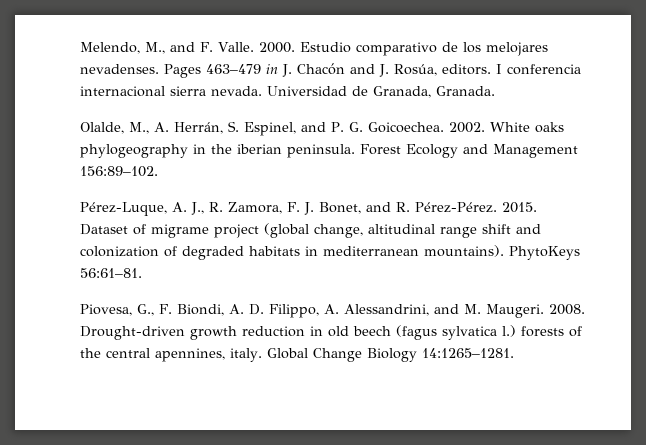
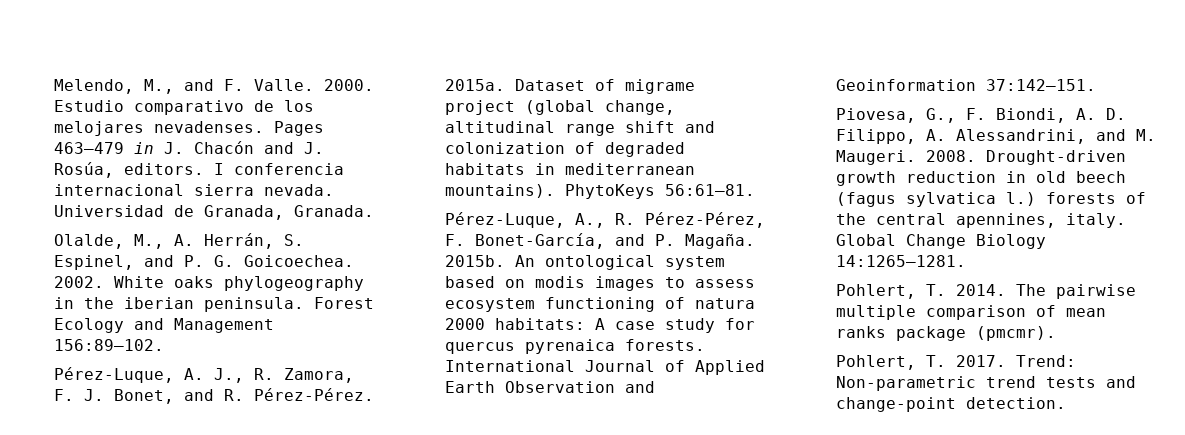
- 2015.
+ 2015a.
+ Pérez-Luque, A., R. Pérez-Pérez, F. Bonet-García, and P. Magaña. 2015b. An ontological system based on modis images to assess ecosystem functioning of natura 2000 habitats: A case study for quercus pyrenaica forests. International Journal of Applied Earth Observation and Geoinformation 37:142–151.
+ Pohlert, T. 2014. The pairwise multiple comparison of mean ranks package (pmcmr).
+ Pohlert, T. 2017. Trend: Non-parametric trend tests and change-point detection.

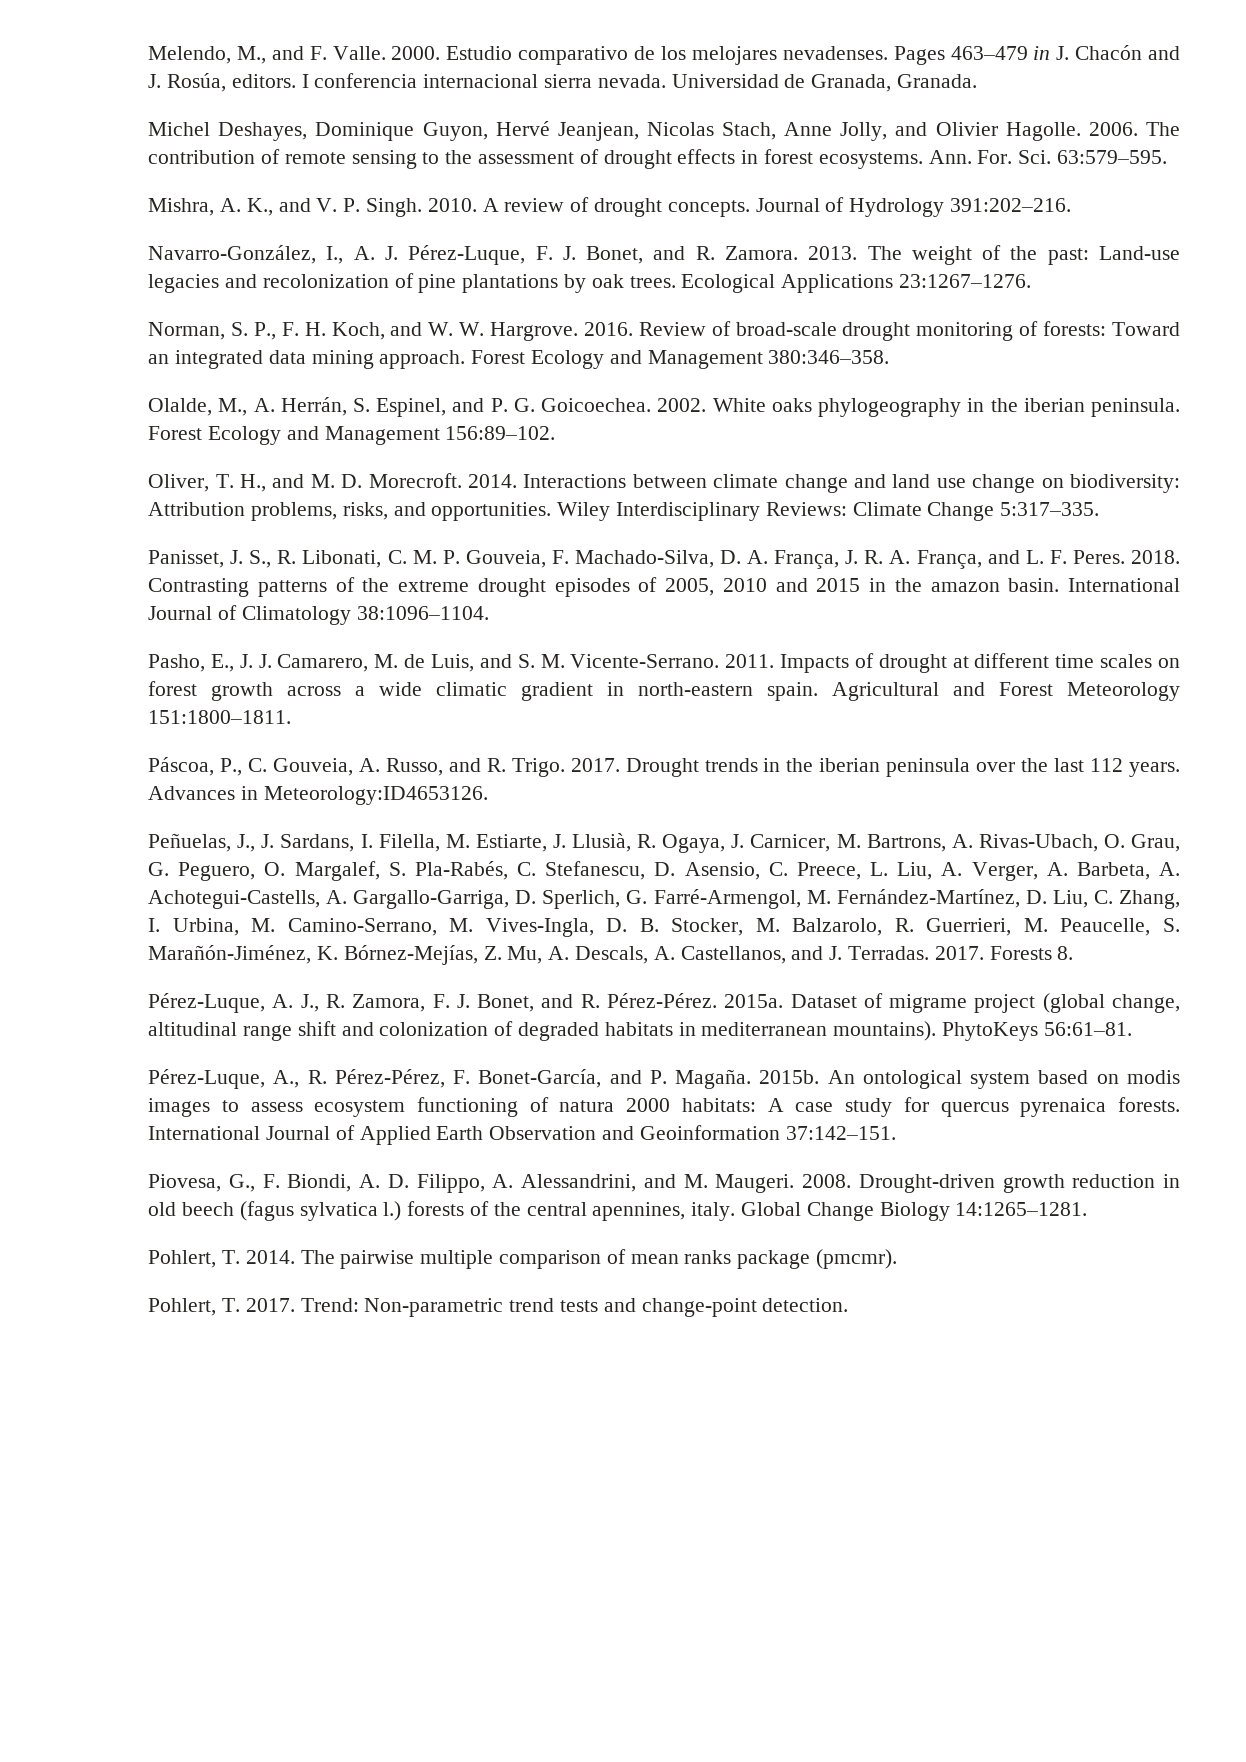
+ Michel Deshayes, Dominique Guyon, Hervé Jeanjean, Nicolas Stach, Anne Jolly, and Olivier Hagolle. 2006. The contribution of remote sensing to the assessment of drought effects in forest ecosystems. Ann. For. Sci. 63:579–595.
+ Mishra, A. K., and V. P. Singh. 2010. A review of drought concepts. Journal of Hydrology 391:202–216.
+ Navarro-González, I., A. J. Pérez-Luque, F. J. Bonet, and R. Zamora. 2013. The weight of the past: Land-use legacies and recolonization of pine plantations by oak trees. Ecological Applications 23:1267–1276.
+ Norman, S. P., F. H. Koch, and W. W. Hargrove. 2016. Review of broad-scale drought monitoring of forests: Toward an integrated data mining approach. Forest Ecology and Management 380:346–358.
+ Oliver, T. H., and M. D. Morecroft. 2014. Interactions between climate change and land use change on biodiversity: Attribution problems, risks, and opportunities. Wiley Interdisciplinary Reviews: Climate Change 5:317–335.
+ Panisset, J. S., R. Libonati, C. M. P. Gouveia, F. Machado-Silva, D. A. França, J. R. A. França, and L. F. Peres. 2018. Contrasting patterns of the extreme drought episodes of 2005, 2010 and 2015 in the amazon basin. International Journal of Climatology 38:1096–1104.
+ Pasho, E., J. J. Camarero, M. de Luis, and S. M. Vicente-Serrano. 2011. Impacts of drought at different time scales on forest growth across a wide climatic gradient in north-eastern spain. Agricultural and Forest Meteorology 151:1800–1811.
+ Páscoa, P., C. Gouveia, A. Russo, and R. Trigo. 2017. Drought trends in the iberian peninsula over the last 112 years. Advances in Meteorology:ID4653126.
+ Peñuelas, J., J. Sardans, I. Filella, M. Estiarte, J. Llusià, R. Ogaya, J. Carnicer, M. Bartrons, A. Rivas-Ubach, O. Grau, G. Peguero, O. Margalef, S. Pla-Rabés, C. Stefanescu, D. Asensio, C. Preece, L. Liu, A. Verger, A. Barbeta, A. Achotegui-Castells, A. Gargallo-Garriga, D. Sperlich, G. Farré-Armengol, M. Fernández-Martínez, D. Liu, C. Zhang, I. Urbina, M. Camino-Serrano, M. Vives-Ingla, D. B. Stocker, M. Balzarolo, R. Guerrieri, M. Peaucelle, S. Marañón-Jiménez, K. Bórnez-Mejías, Z. Mu, A. Descals, A. Castellanos, and J. Terradas. 2017. Forests 8.

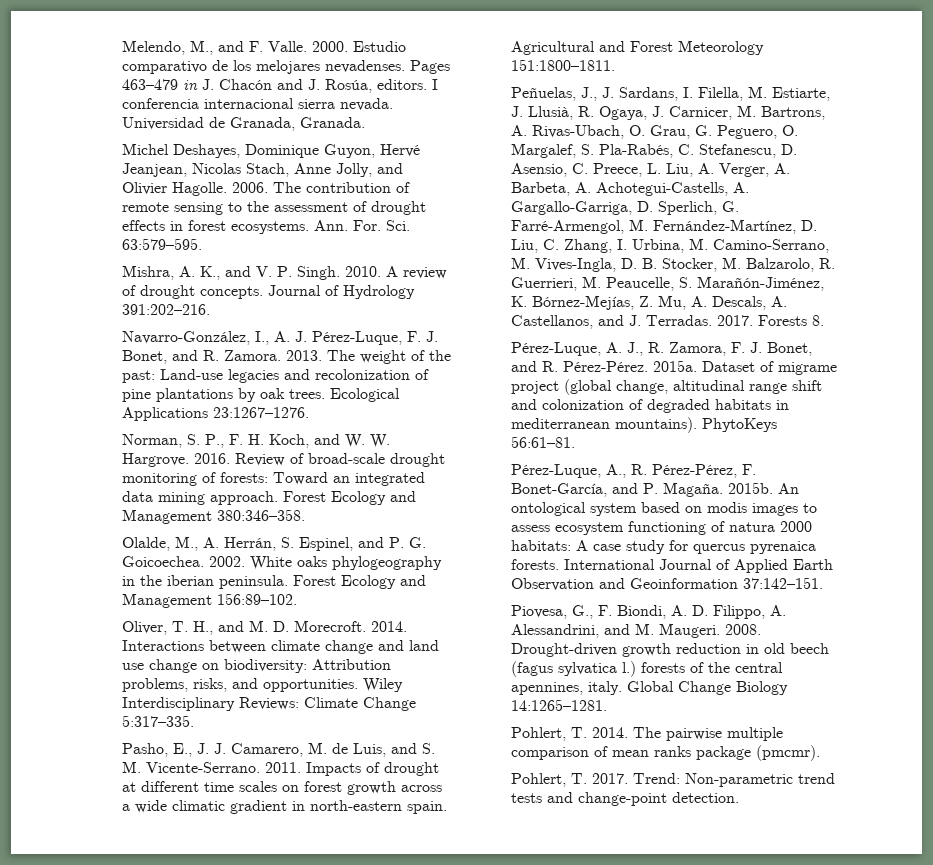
- Panisset, J. S., R. Libonati, C. M. P. Gouveia, F. Machado-Silva, D. A. França, J. R. A. França, and L. F. Peres. 2018. Contrasting patterns of the extreme drought episodes of 2005, 2010 and 2015 in the amazon basin. International Journal of Climatology 38:1096–1104.
- Páscoa, P., C. Gouveia, A. Russo, and R. Trigo. 2017. Drought trends in the iberian peninsula over the last 112 years. Advances in Meteorology:ID4653126.

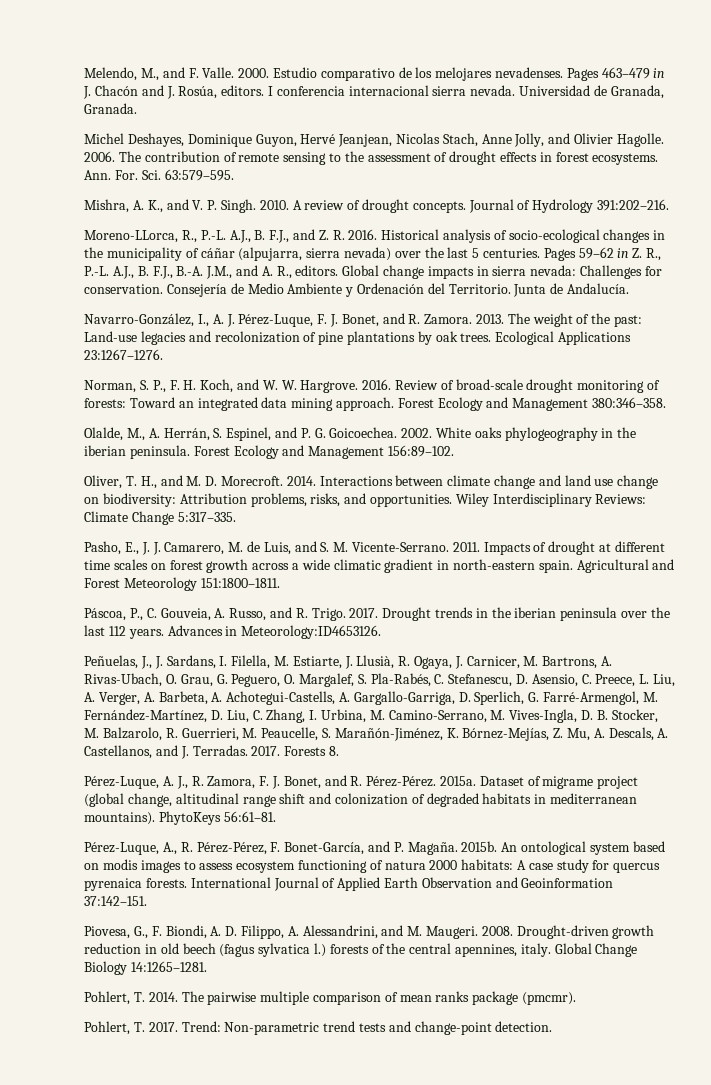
+ Moreno-LLorca, R., P.-L. A.J., B. F.J., and Z. R. 2016. Historical analysis of socio-ecological changes in the municipality of cáñar (alpujarra, sierra nevada) over the last 5 centuries. Pages 59–62 in Z. R., P.-L. A.J., B. F.J., B.-A. J.M., and A. R., editors. Global change impacts in sierra nevada: Challenges for conservation. Consejería de Medio Ambiente y Ordenación del Territorio. Junta de Andalucía.
+ Páscoa, P., C. Gouveia, A. Russo, and R. Trigo. 2017. Drought trends in the iberian peninsula over the last 112 years. Advances in Meteorology:ID4653126.

